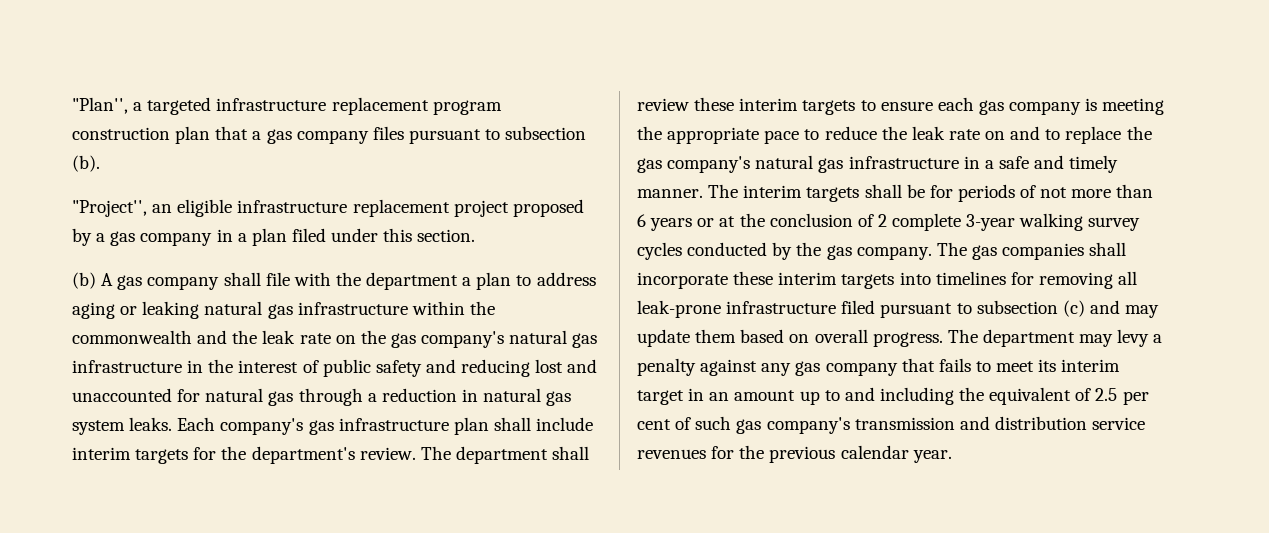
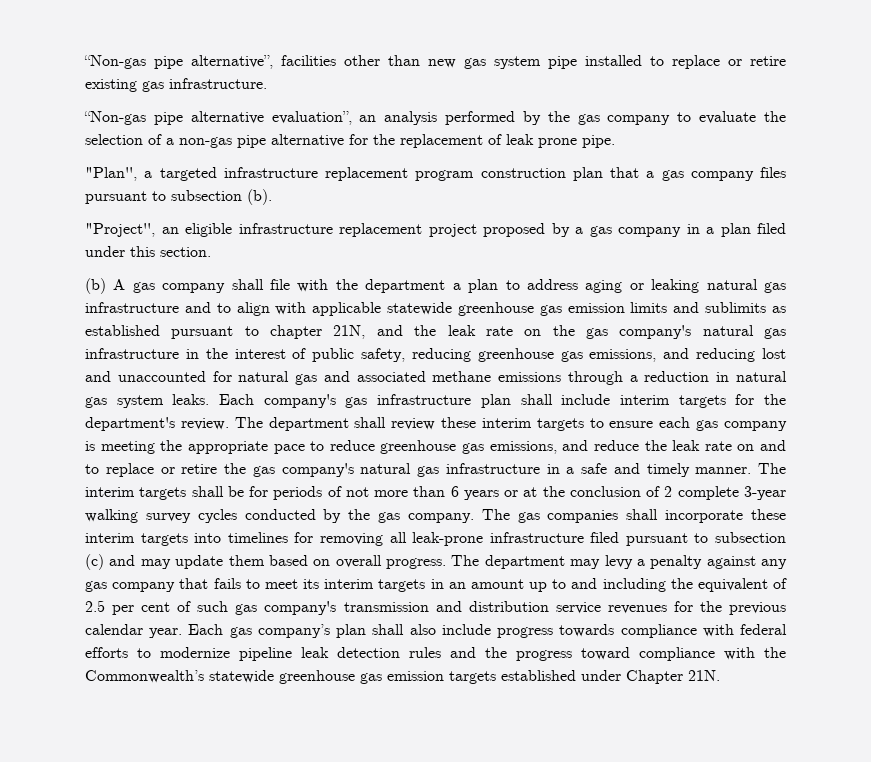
+ “Non-gas pipe alternative”, facilities other than new gas system pipe installed to replace or retire existing gas infrastructure.
+ “Non-gas pipe alternative evaluation”, an analysis performed by the gas company to evaluate the selection of a non-gas pipe alternative for the replacement of leak prone pipe.
- (b) A gas company shall file with the department a plan to address aging or leaking natural gas infrastructure within the commonwealth and the leak rate on the gas company's natural gas infrastructure in the interest of public safety and reducing lost and unaccounted for natural gas through a reduction in natural gas system leaks.
+ (b) A gas company shall file with the department a plan to address aging or leaking natural gas infrastructure and to align with applicable statewide greenhouse gas emission limits and sublimits as established pursuant to chapter 21N, and the leak rate on the gas company's natural gas infrastructure in the interest of public safety, reducing greenhouse gas emissions, and reducing lost and unaccounted for natural gas and associated methane emissions through a reduction in natural gas system leaks.
- The department shall review these interim targets to ensure each gas company is meeting the appropriate pace to reduce the leak rate on and to replace the gas company's natural gas infrastructure in a safe and timely manner.
+ The department shall review these interim targets to ensure each gas company is meeting the appropriate pace to reduce greenhouse gas emissions, and reduce the leak rate on and to replace or retire the gas company's natural gas infrastructure in a safe and timely manner.
- The department may levy a penalty against any gas company that fails to meet its interim target in an amount up to and including the equivalent of 2.5 per cent of such gas company's transmission and distribution service revenues for the previous calendar year.
+ The department may levy a penalty against any gas company that fails to meet its interim targets in an amount up to and including the equivalent of 2.5 per cent of such gas company's transmission and distribution service revenues for the previous calendar year.
+ Each gas company’s plan shall also include progress towards compliance with federal efforts to modernize pipeline leak detection rules and the progress toward compliance with the Commonwealth’s statewide greenhouse gas emission targets established under Chapter 21N.

